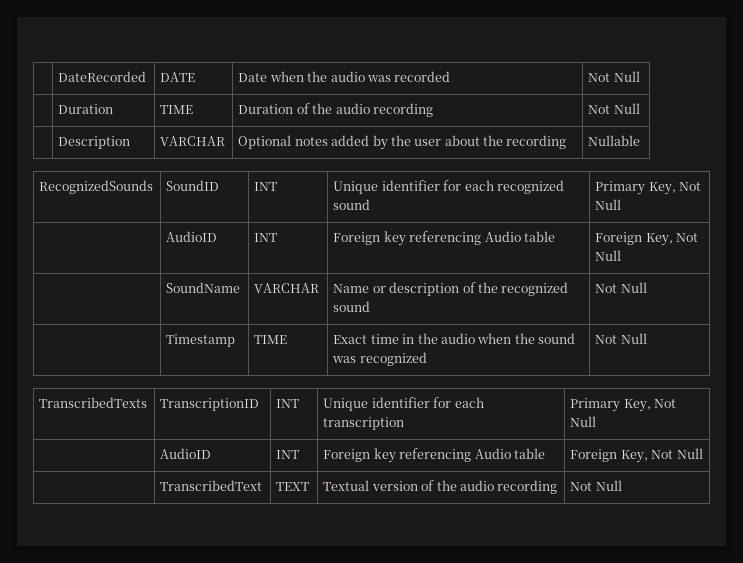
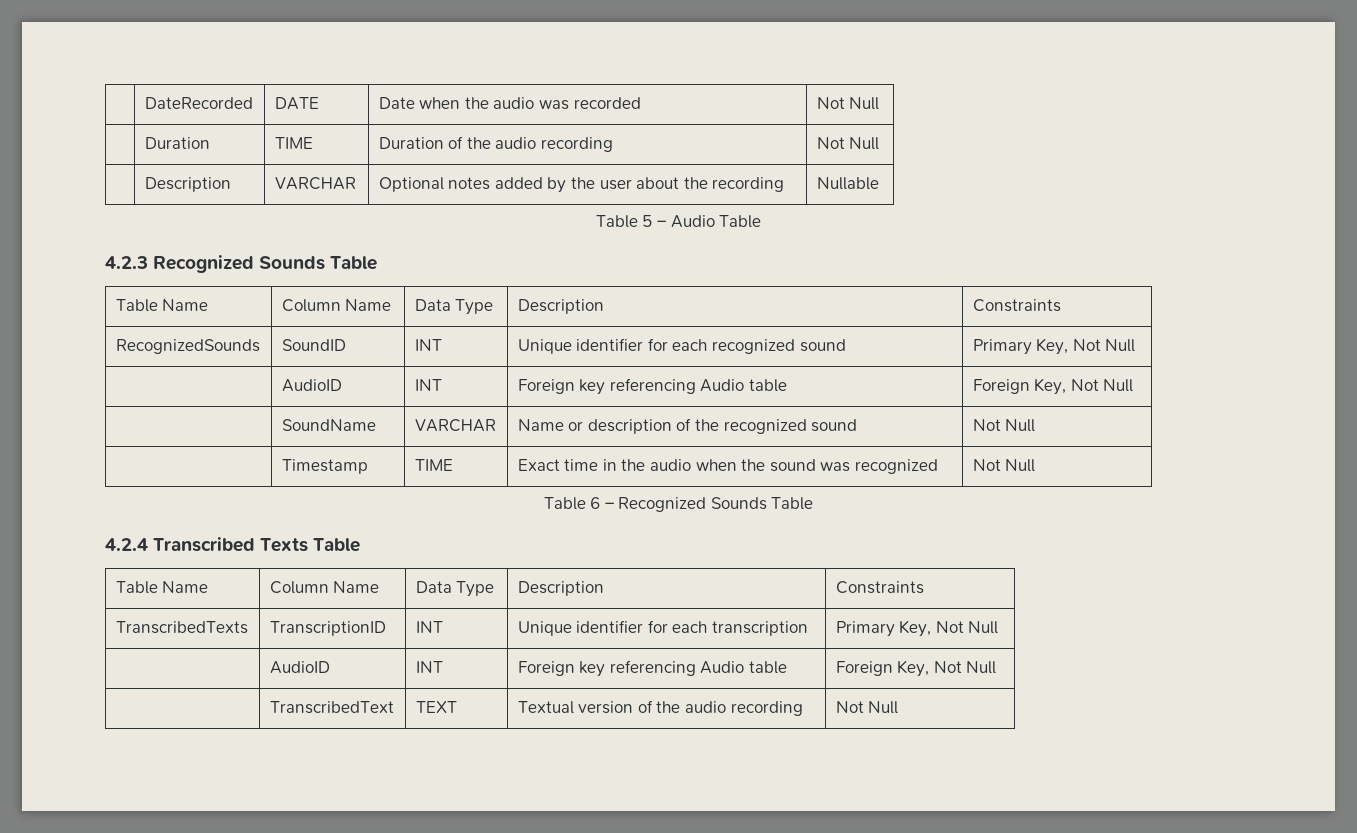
+ Table 5 – Audio Table
+ 4.2.3 Recognized Sounds Table
+ Table Name | Column Name | Data Type | Description | Constraints
+ Table 6 – Recognized Sounds Table
+ 4.2.4 Transcribed Texts Table
+ Table Name | Column Name | Data Type | Description | Constraints

